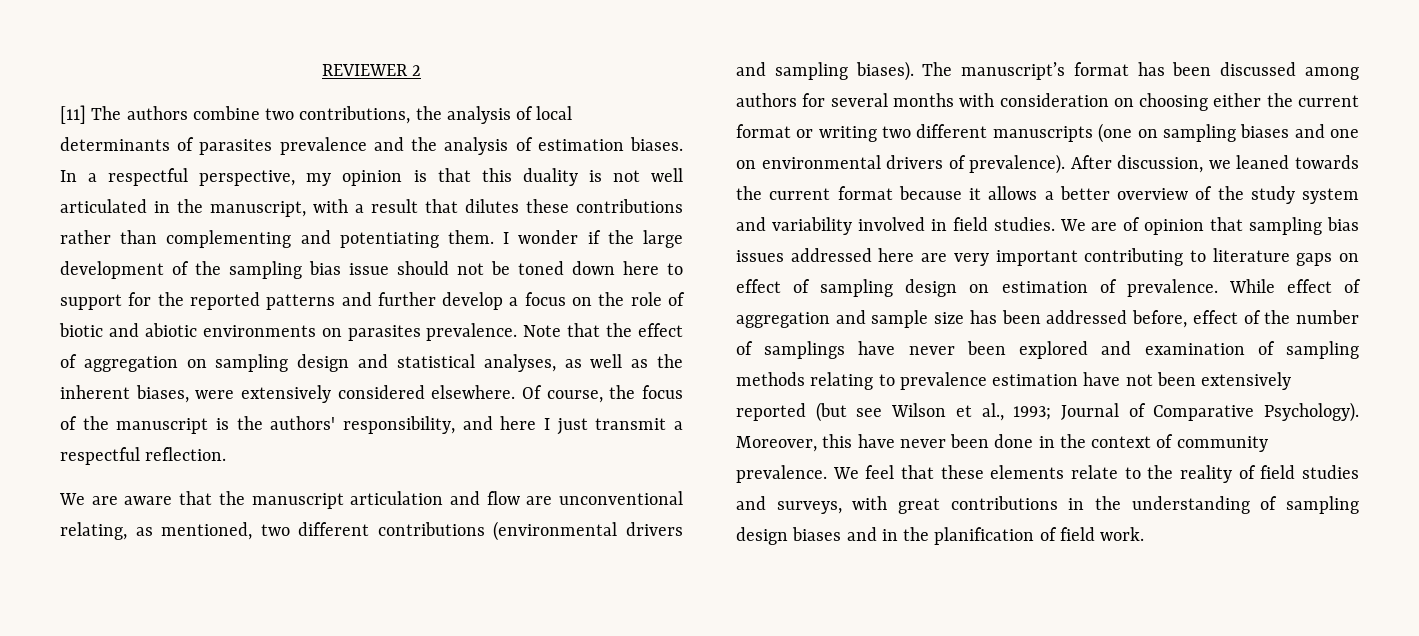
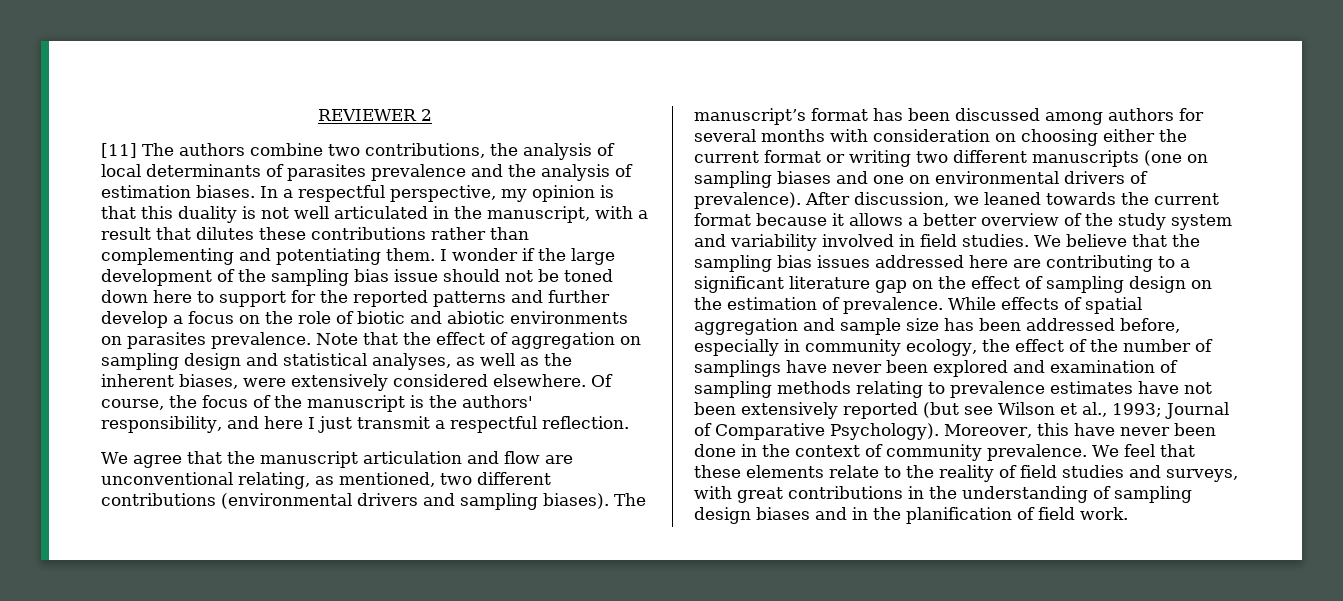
- We are aware that the manuscript articulation and flow are unconventional relating, as mentioned, two different contributions (environmental drivers and sampling biases).
+ We agree that the manuscript articulation and flow are unconventional relating, as mentioned, two different contributions (environmental drivers and sampling biases).
- We are of opinion that sampling bias issues addressed here are very important contributing to literature gaps on effect of sampling design on estimation of prevalence.
+ We believe that the sampling bias issues addressed here are contributing to a significant literature gap on the effect of sampling design on the estimation of prevalence.
- While effect of aggregation and sample size has been addressed before, effect of the number of samplings have never been explored and examination of sampling methods relating to prevalence estimation have not been extensively reported (but see Wilson et al., 1993; Journal of Comparative Psychology).
+ While effects of spatial aggregation and sample size has been addressed before, especially in community ecology, the effect of the number of samplings have never been explored and examination of sampling methods relating to prevalence estimates have not been extensively reported (but see Wilson et al., 1993; Journal of Comparative Psychology).

